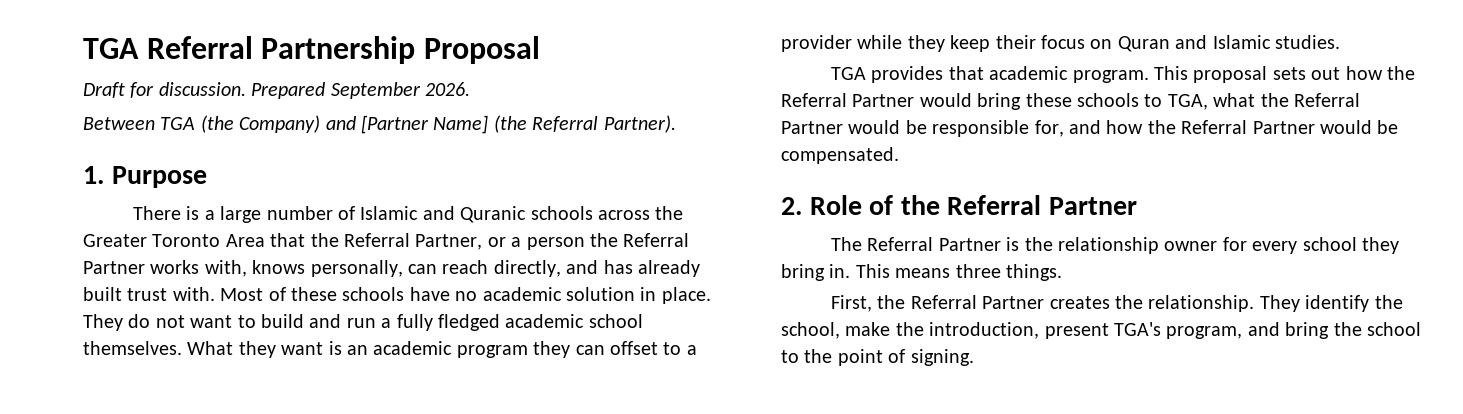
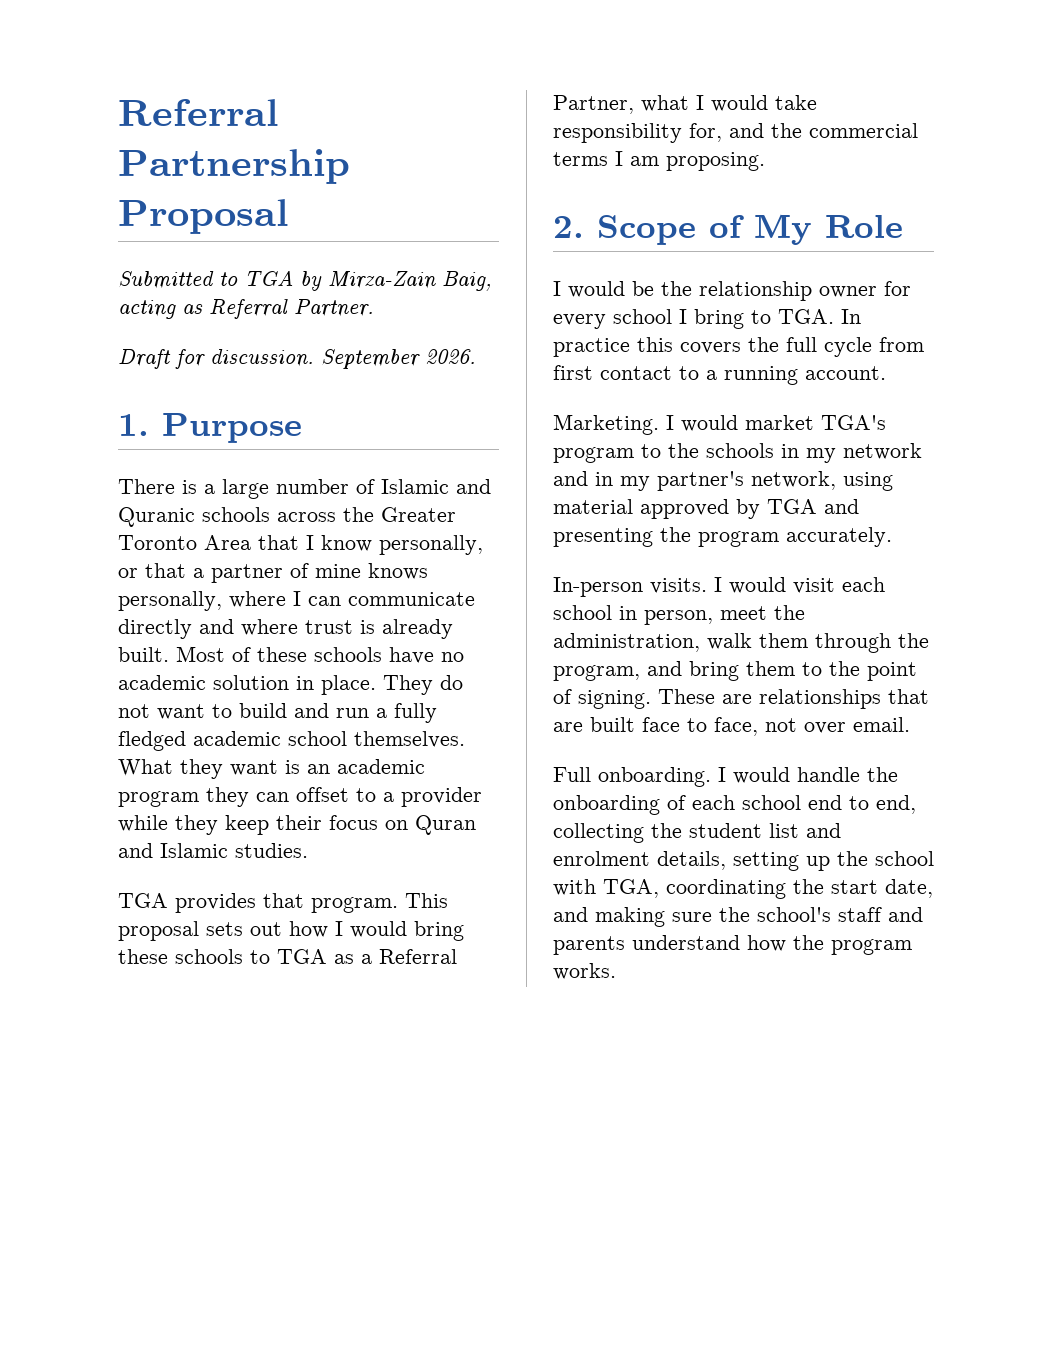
- TGA Referral Partnership Proposal
+ Referral Partnership Proposal
+ Submitted to TGA by Mirza-Zain Baig, acting as Referral Partner.
- Prepared September 2026.
+ September 2026.
- Between TGA (the Company) and [Partner Name] (the Referral Partner).
- There is a large number of Islamic and Quranic schools across the Greater Toronto Area that the Referral Partner, or a person the Referral Partner works with, knows personally, can reach directly, and has already built trust with.
+ There is a large number of Islamic and Quranic schools across the Greater Toronto Area that I know personally, or that a partner of mine knows personally, where I can communicate directly and where trust is already built.
- TGA provides that academic program.
+ TGA provides that program.
- This proposal sets out how the Referral Partner would bring these schools to TGA, what the Referral Partner would be responsible for, and how the Referral Partner would be compensated.
- 2. Role of the Referral Partner
- The Referral Partner is the relationship owner for every school they bring in. This means three things.
- First, the Referral Partner creates the relationship. They identify the school, make the introduction, present TGA's program, and bring the school to the point of signing.
+ This proposal sets out how I would bring these schools to TGA as a Referral Partner, what I would take responsibility for, and the commercial terms I am proposing.
+ 2. Scope of My Role
+ I would be the relationship owner for every school I bring to TGA. In practice this covers the full cycle from first contact to a running account.
+ Marketing. I would market TGA's program to the schools in my network and in my partner's network, using material approved by TGA and presenting the program accurately.
+ In-person visits. I would visit each school in person, meet the administration, walk them through the program, and bring them to the point of signing.
+ These are relationships that are built face to face, not over email.
+ Full onboarding. I would handle the onboarding of each school end to end, collecting the student list and enrolment details, setting up the school with TGA, coordinating the start date, and making sure the school's staff and parents understand how the program works.

